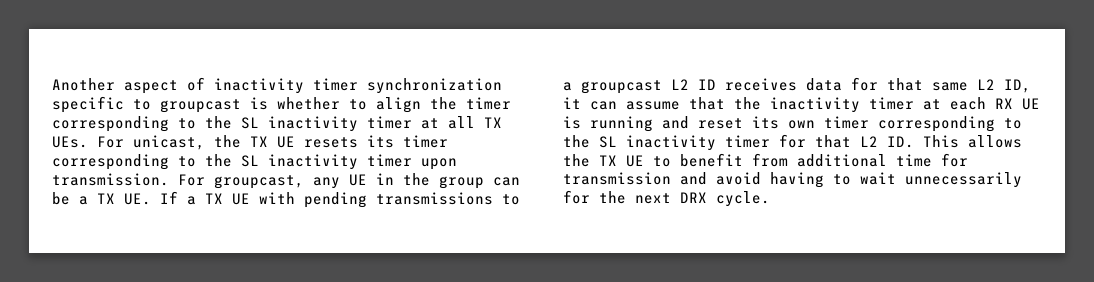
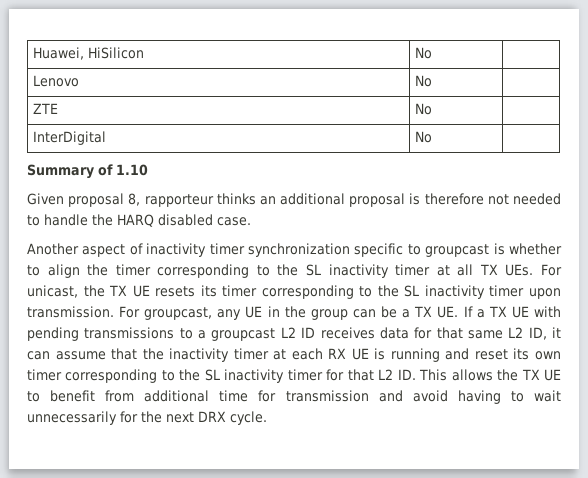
+ Huawei, HiSilicon | No |
+ Lenovo | No |
+ ZTE | No |
+ InterDigital | No |
+ Summary of 1.10
+ Given proposal 8, rapporteur thinks an additional proposal is therefore not needed to handle the HARQ disabled case.

